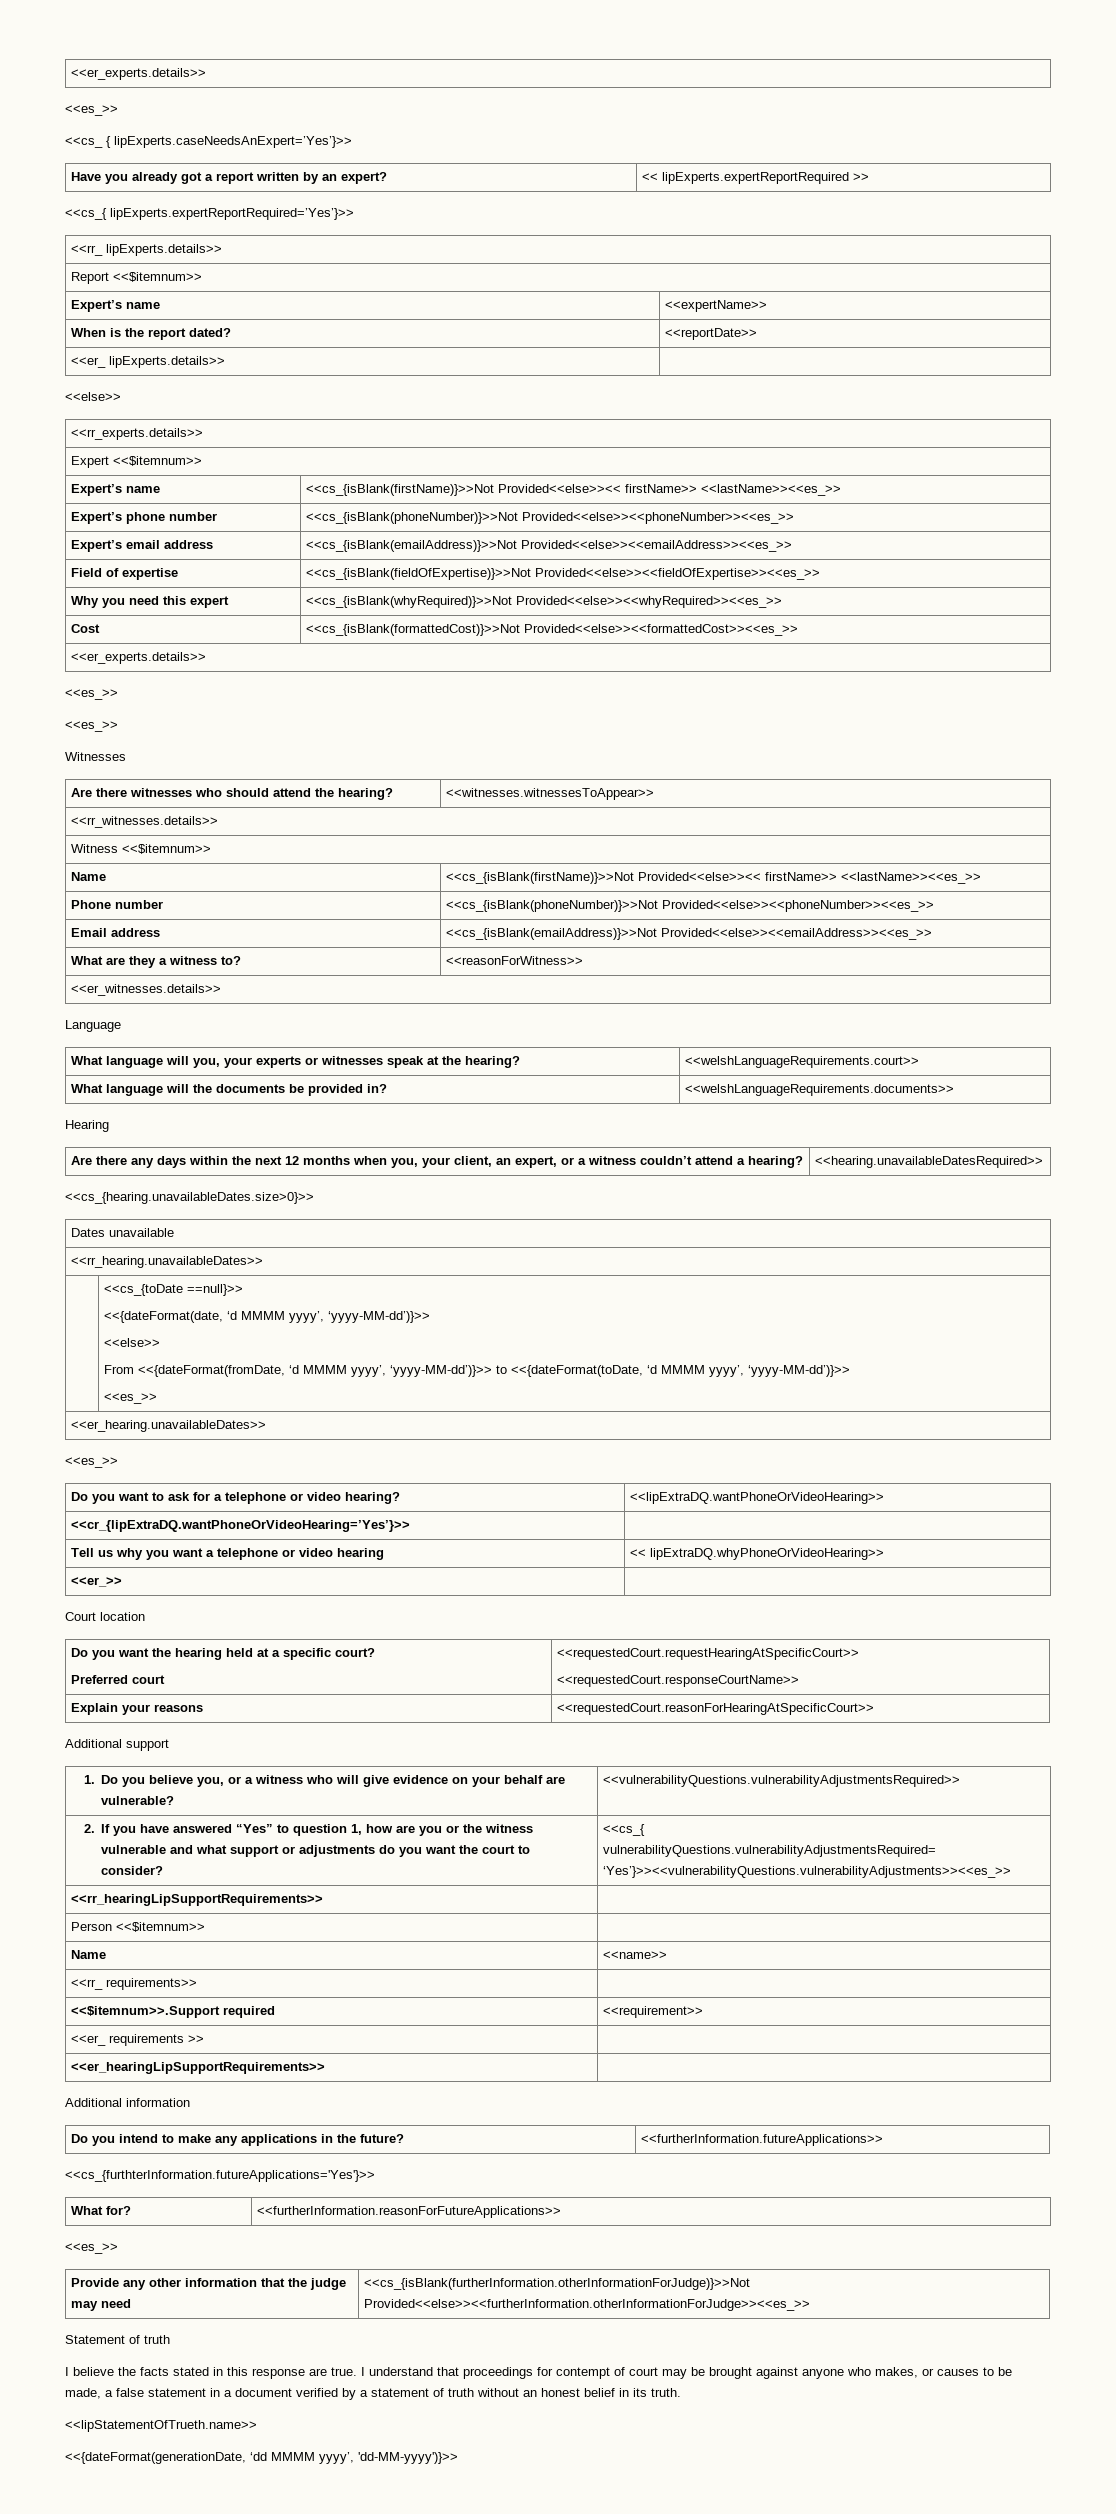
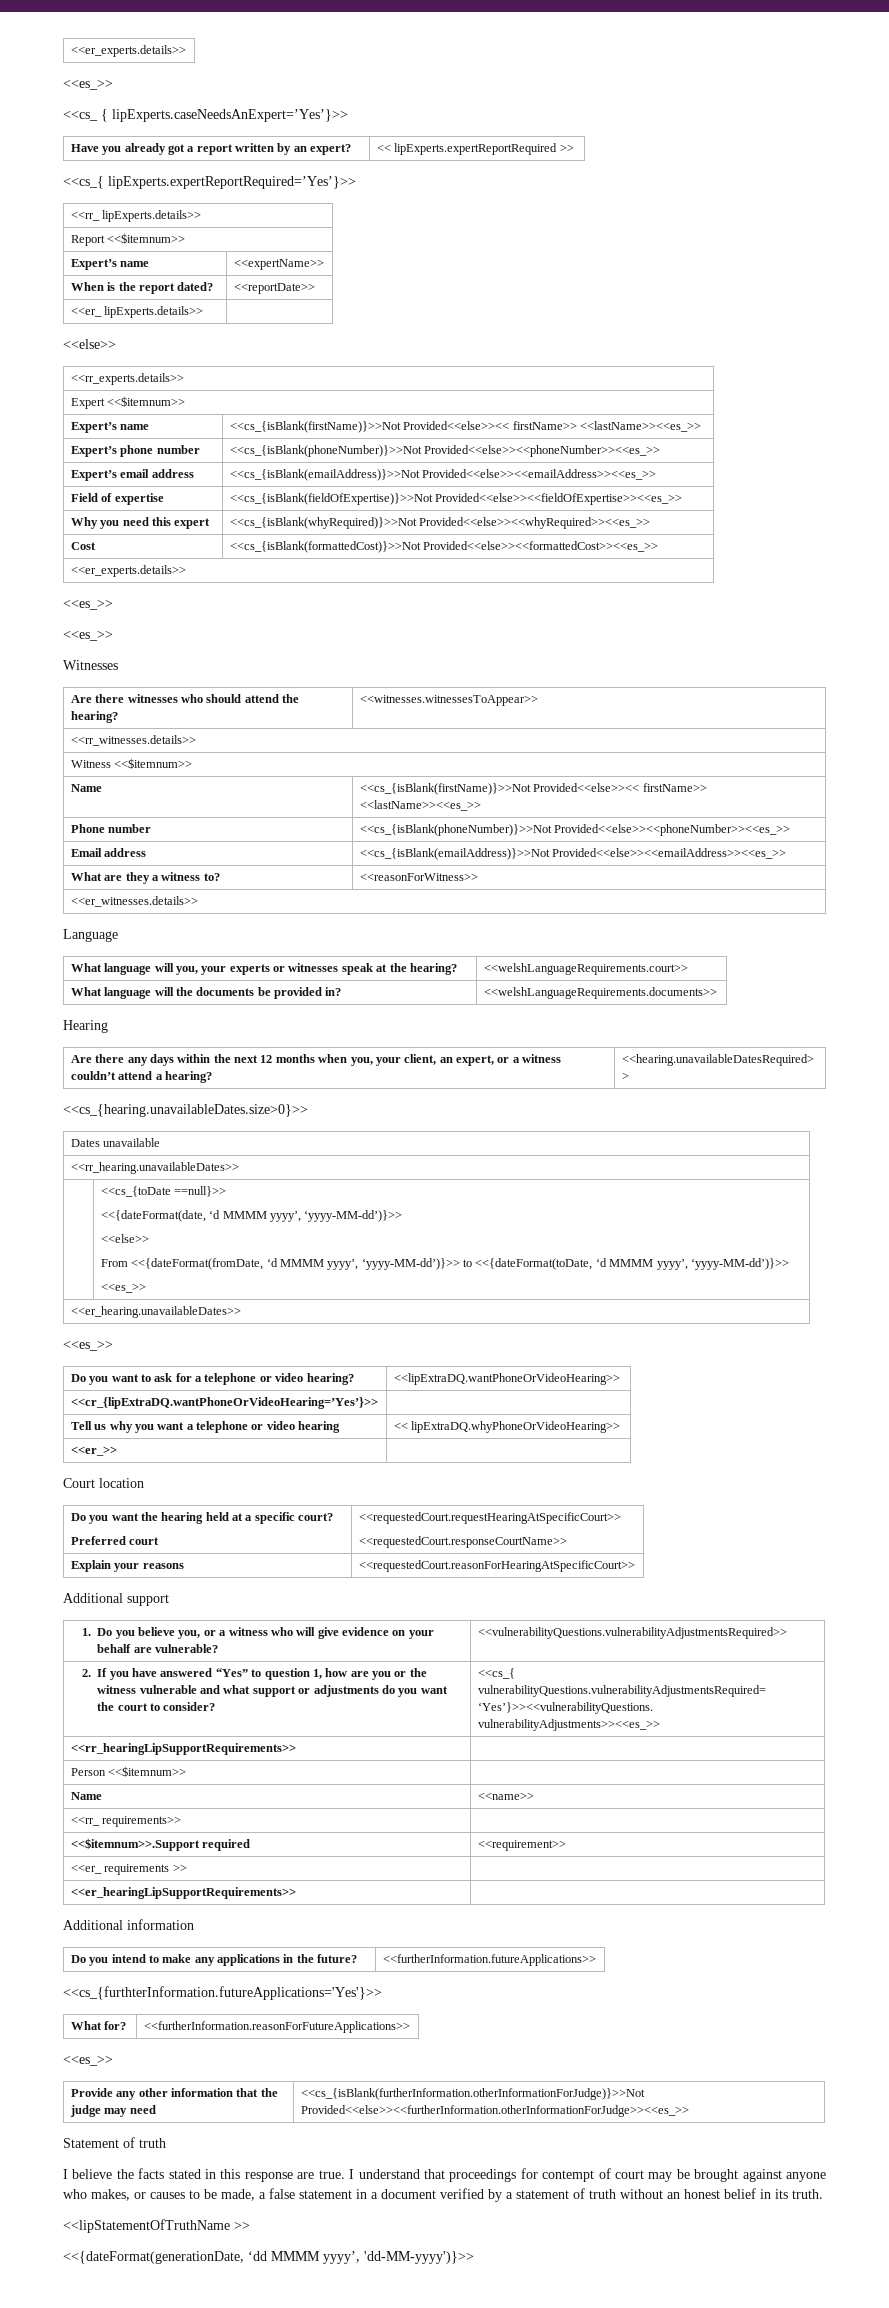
- <<lipStatementOfTrueth.name>>
+ <<lipStatementOfTruthName >>

